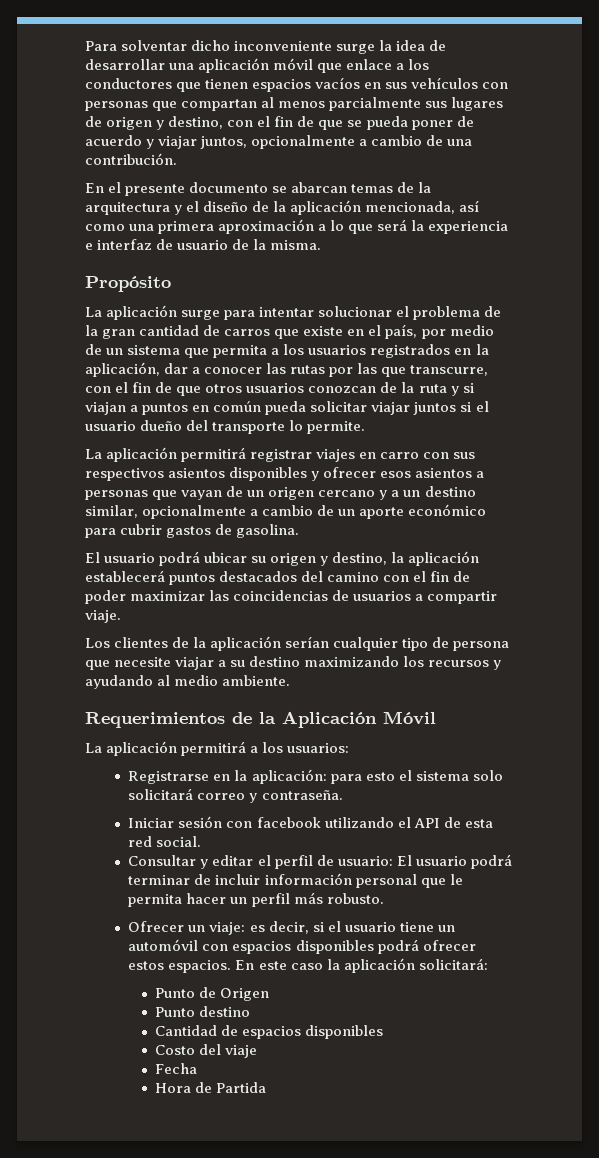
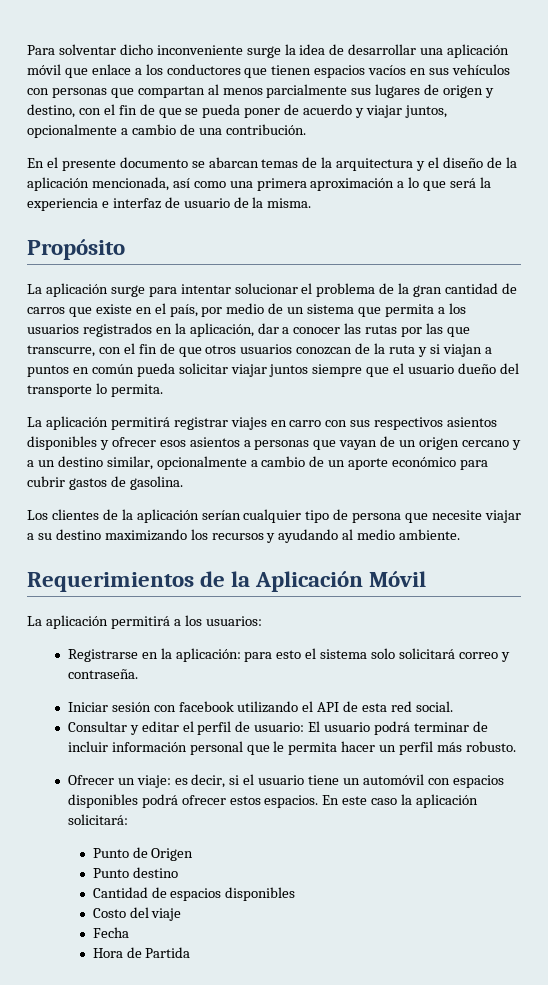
- La aplicación surge para intentar solucionar el problema de la gran cantidad de carros que existe en el país, por medio de un sistema que permita a los usuarios registrados en la aplicación, dar a conocer las rutas por las que transcurre, con el fin de que otros usuarios conozcan de la ruta y si viajan a puntos en común pueda solicitar viajar juntos si el usuario dueño del transporte lo permite.
+ La aplicación surge para intentar solucionar el problema de la gran cantidad de carros que existe en el país, por medio de un sistema que permita a los usuarios registrados en la aplicación, dar a conocer las rutas por las que transcurre, con el fin de que otros usuarios conozcan de la ruta y si viajan a puntos en común pueda solicitar viajar juntos siempre que el usuario dueño del transporte lo permita.
- El usuario podrá ubicar su origen y destino, la aplicación establecerá puntos destacados del camino con el fin de poder maximizar las coincidencias de usuarios a compartir viaje.

